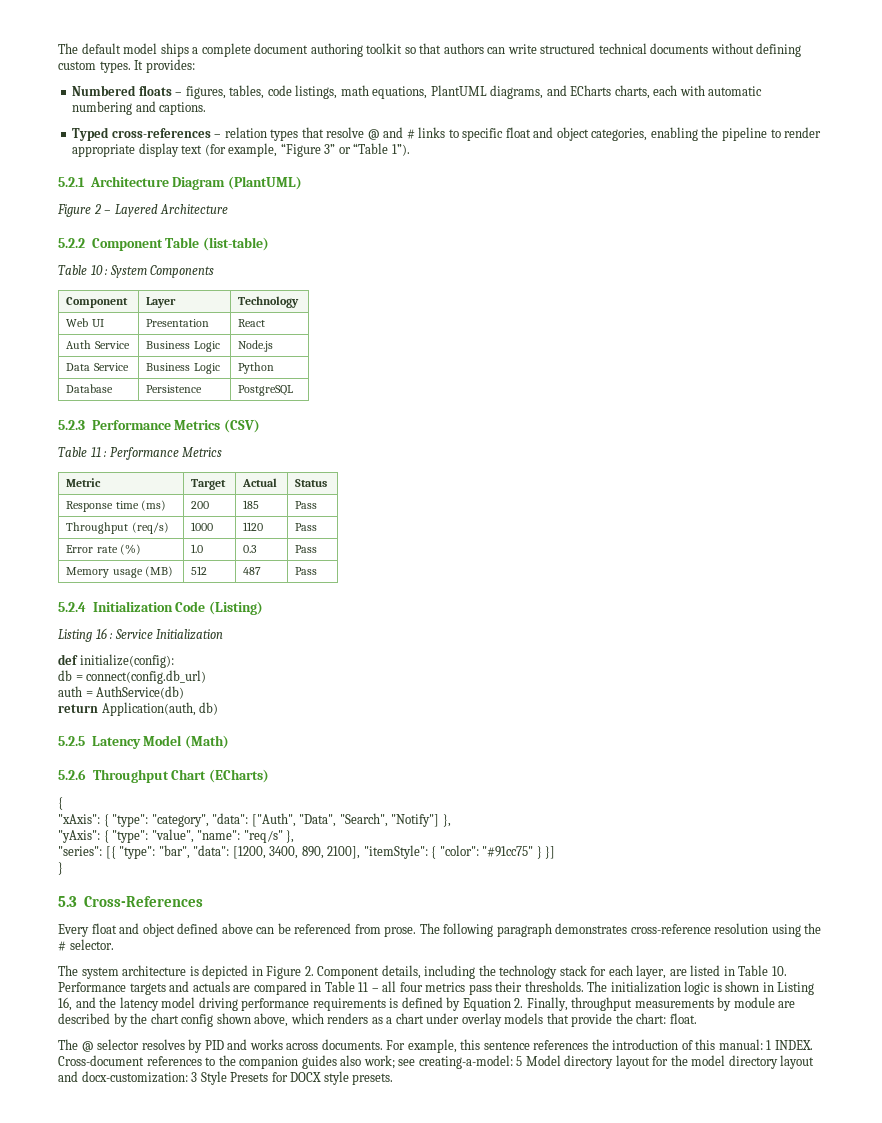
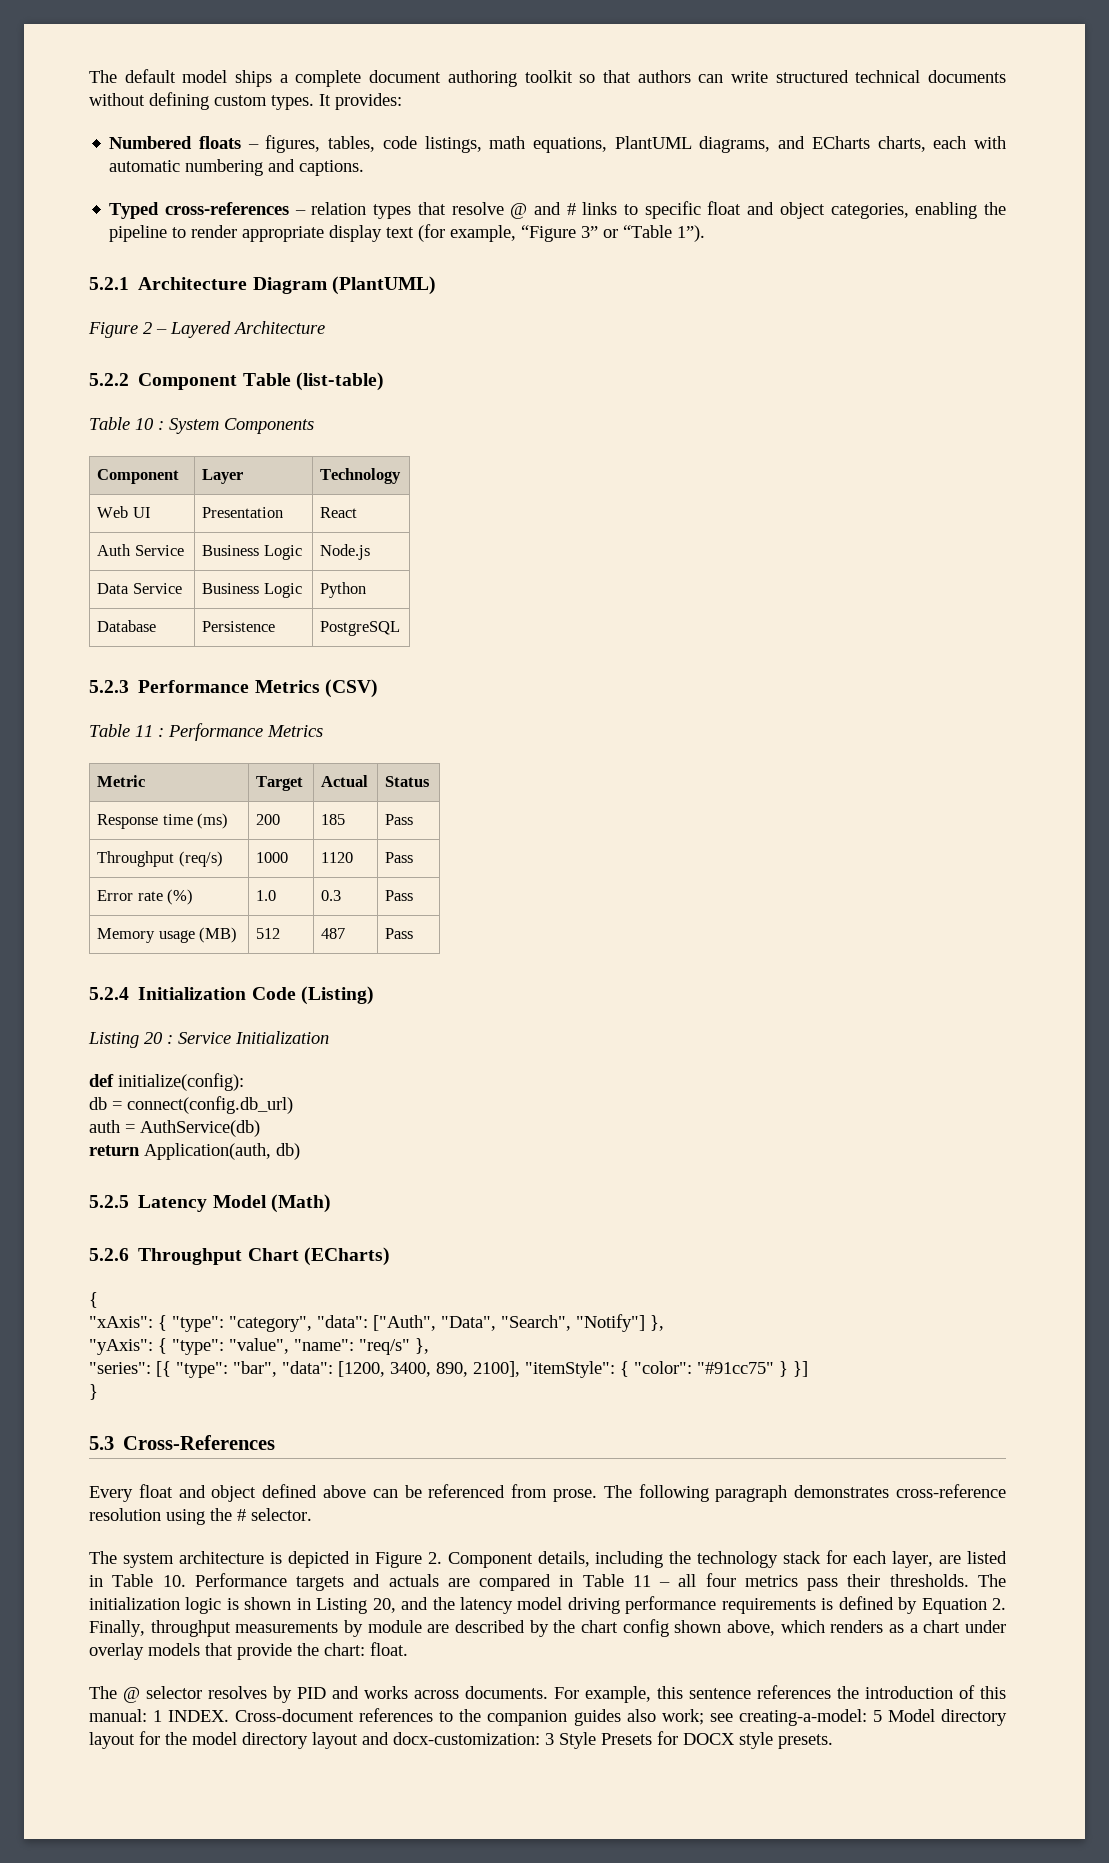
- Listing 16 : Service Initialization
+ Listing 20 : Service Initialization
- The initialization logic is shown in Listing 16, and the latency model driving performance requirements is defined by Equation 2. Finally, throughput measurements by module are described by the chart config shown above, which renders as a chart under overlay models that provide the chart: float.
+ The initialization logic is shown in Listing 20, and the latency model driving performance requirements is defined by Equation 2. Finally, throughput measurements by module are described by the chart config shown above, which renders as a chart under overlay models that provide the chart: float.

